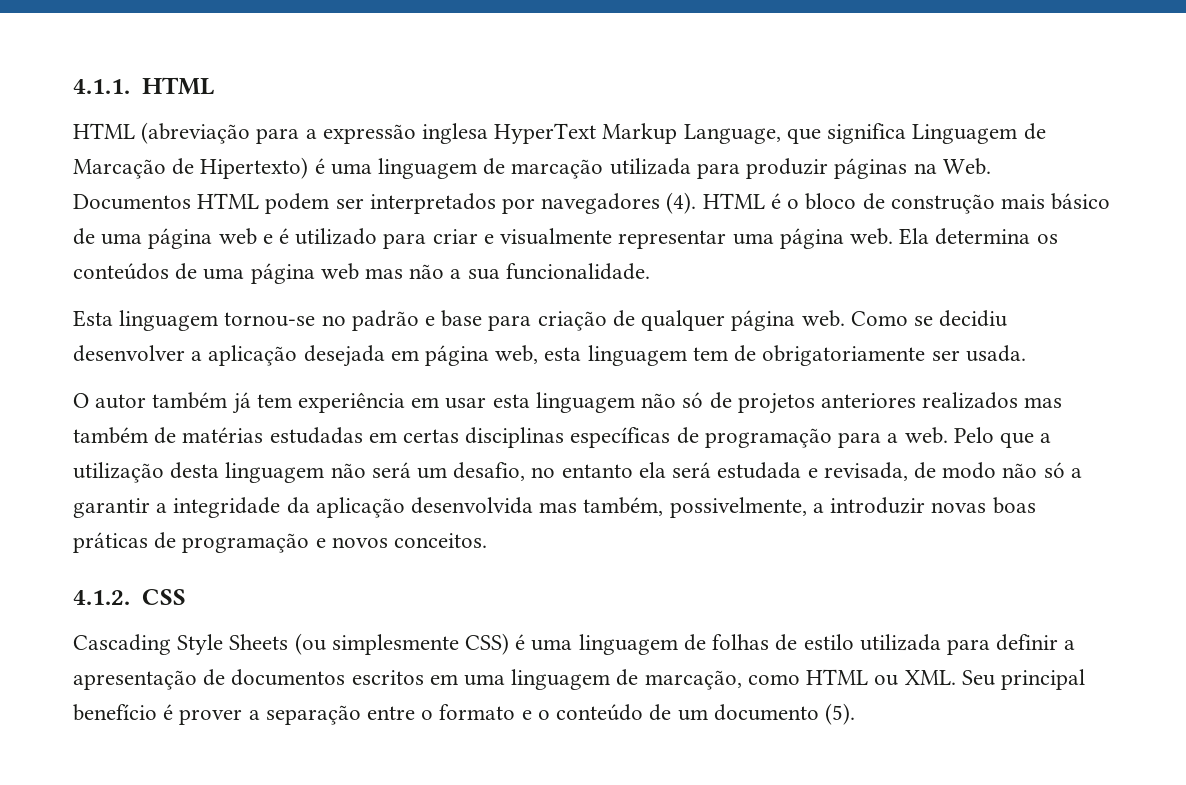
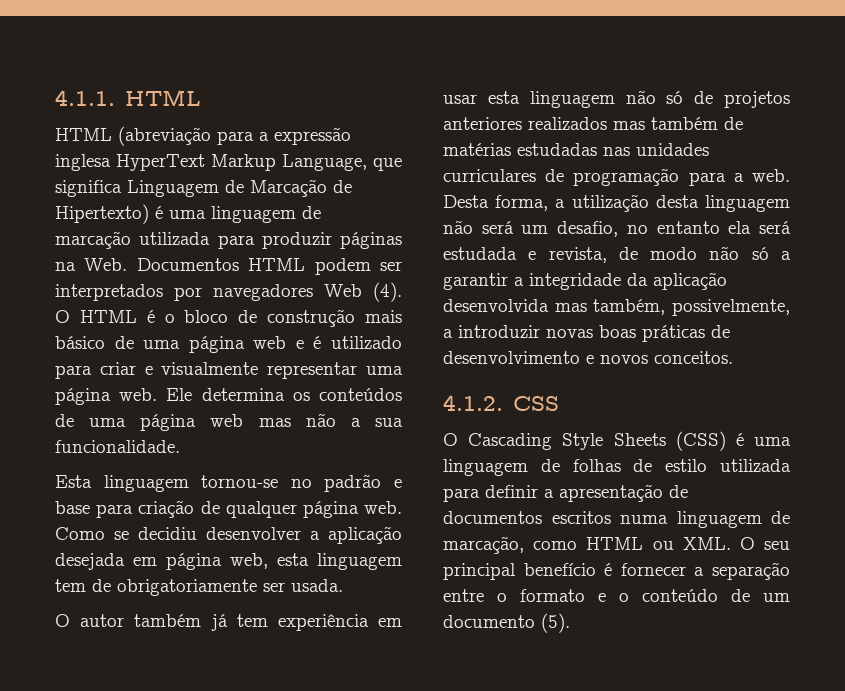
- HTML (abreviação para a expressão inglesa HyperText Markup Language, que significa Linguagem de Marcação de Hipertexto) é uma linguagem de marcação utilizada para produzir páginas na Web. Documentos HTML podem ser interpretados por navegadores (4). HTML é o bloco de construção mais básico de uma página web e é utilizado para criar e visualmente representar uma página web.
+ HTML (abreviação para a expressão inglesa HyperText Markup Language, que significa Linguagem de Marcação de Hipertexto) é uma linguagem de marcação utilizada para produzir páginas na Web. Documentos HTML podem ser interpretados por navegadores Web (4). O HTML é o bloco de construção mais básico de uma página web e é utilizado para criar e visualmente representar uma página web.
- Ela determina os conteúdos de uma página web mas não a sua funcionalidade.
+ Ele determina os conteúdos de uma página web mas não a sua funcionalidade.
- O autor também já tem experiência em usar esta linguagem não só de projetos anteriores realizados mas também de matérias estudadas em certas disciplinas específicas de programação para a web.
+ O autor também já tem experiência em usar esta linguagem não só de projetos anteriores realizados mas também de matérias estudadas nas unidades curriculares de programação para a web.
- Pelo que a utilização desta linguagem não será um desafio, no entanto ela será estudada e revisada, de modo não só a garantir a integridade da aplicação desenvolvida mas também, possivelmente, a introduzir novas boas práticas de programação e novos conceitos.
+ Desta forma, a utilização desta linguagem não será um desafio, no entanto ela será estudada e revista, de modo não só a garantir a integridade da aplicação desenvolvida mas também, possivelmente, a introduzir novas boas práticas de desenvolvimento e novos conceitos.
- Cascading Style Sheets (ou simplesmente CSS) é uma linguagem de folhas de estilo utilizada para definir a apresentação de documentos escritos em uma linguagem de marcação, como HTML ou XML. Seu principal benefício é prover a separação entre o formato e o conteúdo de um documento (5).
+ O Cascading Style Sheets (CSS) é uma linguagem de folhas de estilo utilizada para definir a apresentação de documentos escritos numa linguagem de marcação, como HTML ou XML. O seu principal benefício é fornecer a separação entre o formato e o conteúdo de um documento (5).

